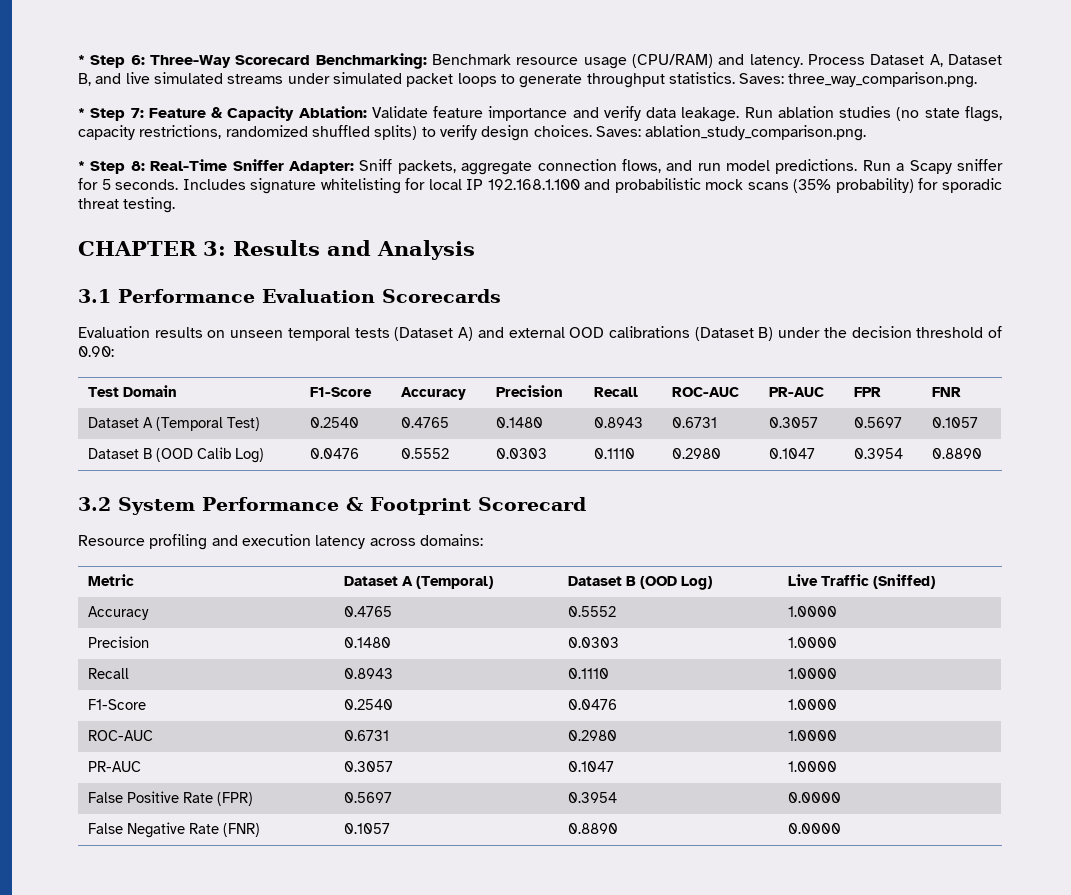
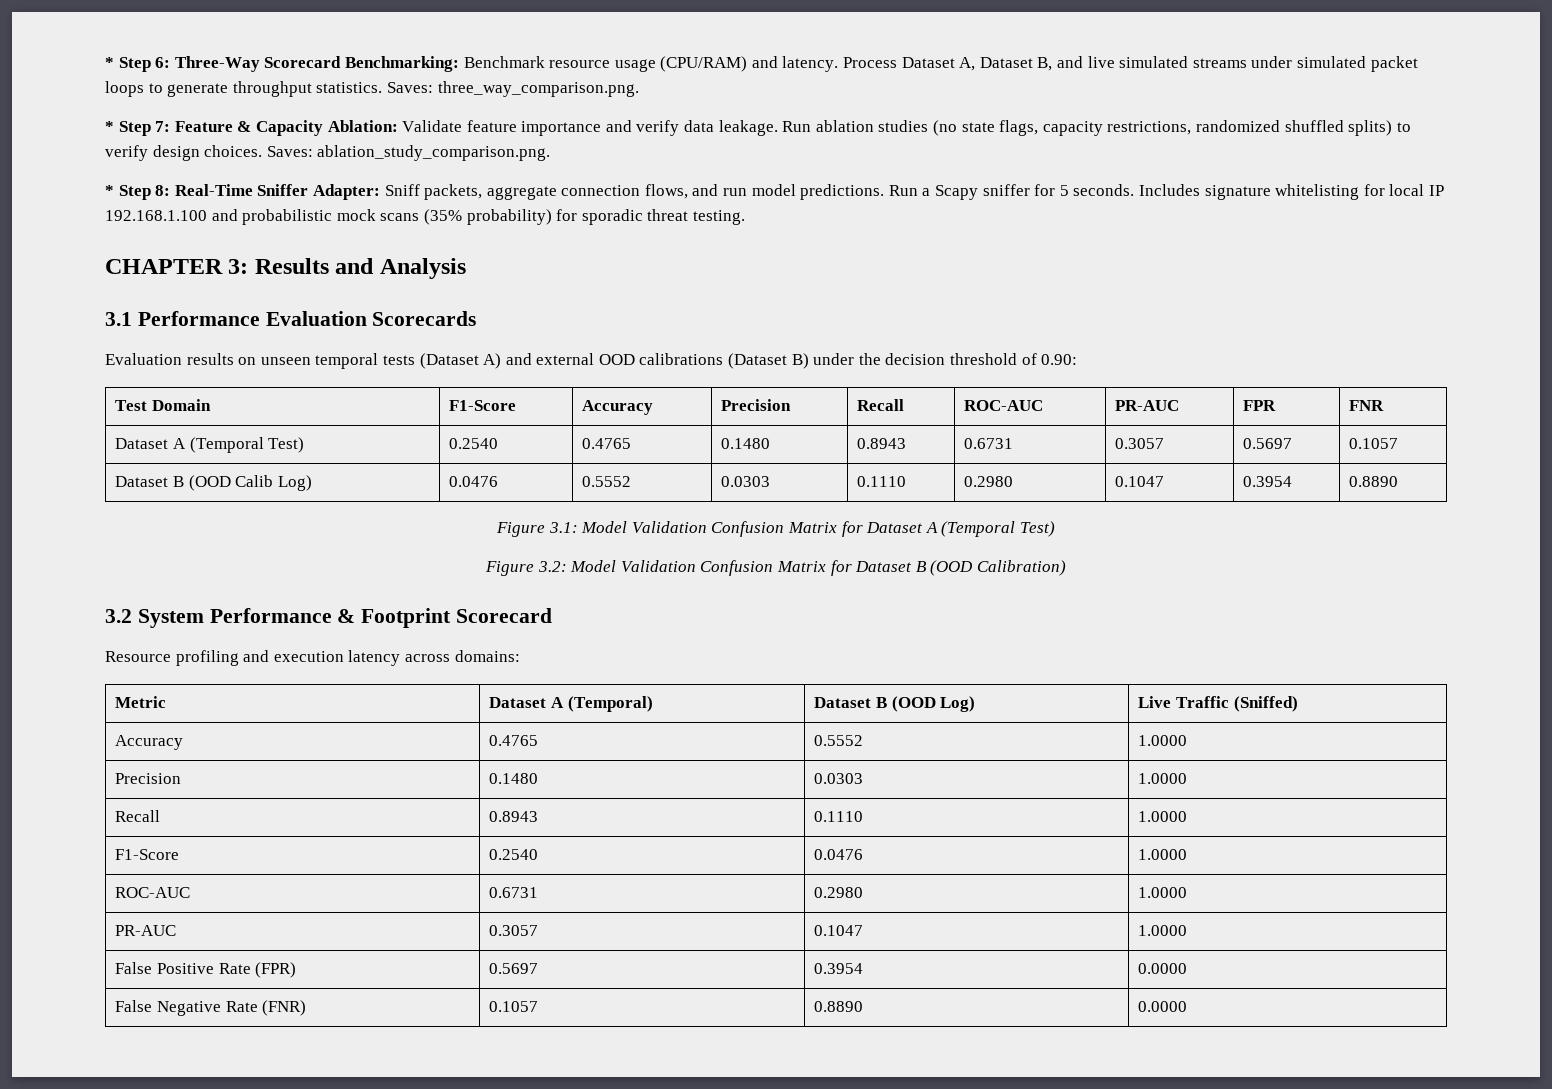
+ Figure 3.1: Model Validation Confusion Matrix for Dataset A (Temporal Test)
+ Figure 3.2: Model Validation Confusion Matrix for Dataset B (OOD Calibration)

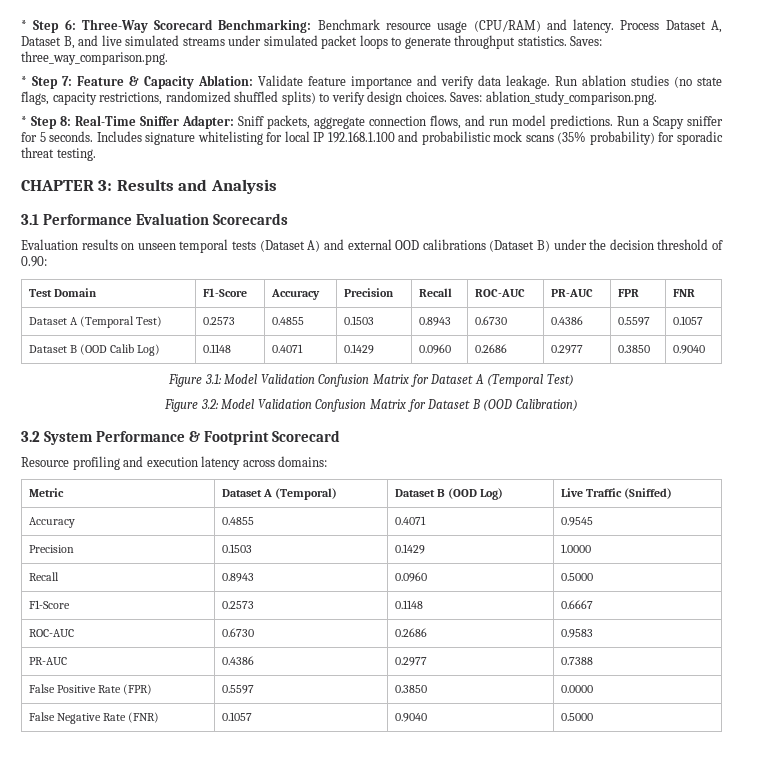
- Dataset A (Temporal Test) | 0.2540 | 0.4765 | 0.1480 | 0.8943 | 0.6731 | 0.3057 | 0.5697 | 0.1057
+ Dataset A (Temporal Test) | 0.2573 | 0.4855 | 0.1503 | 0.8943 | 0.6730 | 0.4386 | 0.5597 | 0.1057
- Dataset B (OOD Calib Log) | 0.0476 | 0.5552 | 0.0303 | 0.1110 | 0.2980 | 0.1047 | 0.3954 | 0.8890
+ Dataset B (OOD Calib Log) | 0.1148 | 0.4071 | 0.1429 | 0.0960 | 0.2686 | 0.2977 | 0.3850 | 0.9040
- Accuracy | 0.4765 | 0.5552 | 1.0000
- Precision | 0.1480 | 0.0303 | 1.0000
+ Accuracy | 0.4855 | 0.4071 | 0.9545
+ Precision | 0.1503 | 0.1429 | 1.0000
- Recall | 0.8943 | 0.1110 | 1.0000
- F1-Score | 0.2540 | 0.0476 | 1.0000
- ROC-AUC | 0.6731 | 0.2980 | 1.0000
- PR-AUC | 0.3057 | 0.1047 | 1.0000
+ Recall | 0.8943 | 0.0960 | 0.5000
+ F1-Score | 0.2573 | 0.1148 | 0.6667
+ ROC-AUC | 0.6730 | 0.2686 | 0.9583
+ PR-AUC | 0.4386 | 0.2977 | 0.7388
- False Positive Rate (FPR) | 0.5697 | 0.3954 | 0.0000
+ False Positive Rate (FPR) | 0.5597 | 0.3850 | 0.0000
- False Negative Rate (FNR) | 0.1057 | 0.8890 | 0.0000
+ False Negative Rate (FNR) | 0.1057 | 0.9040 | 0.5000

